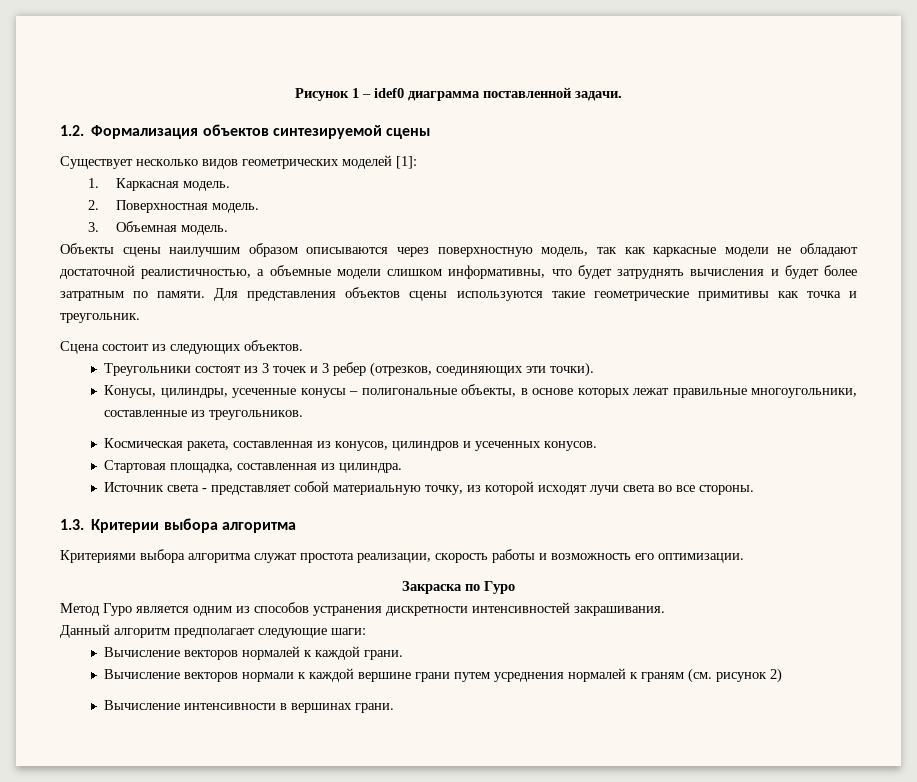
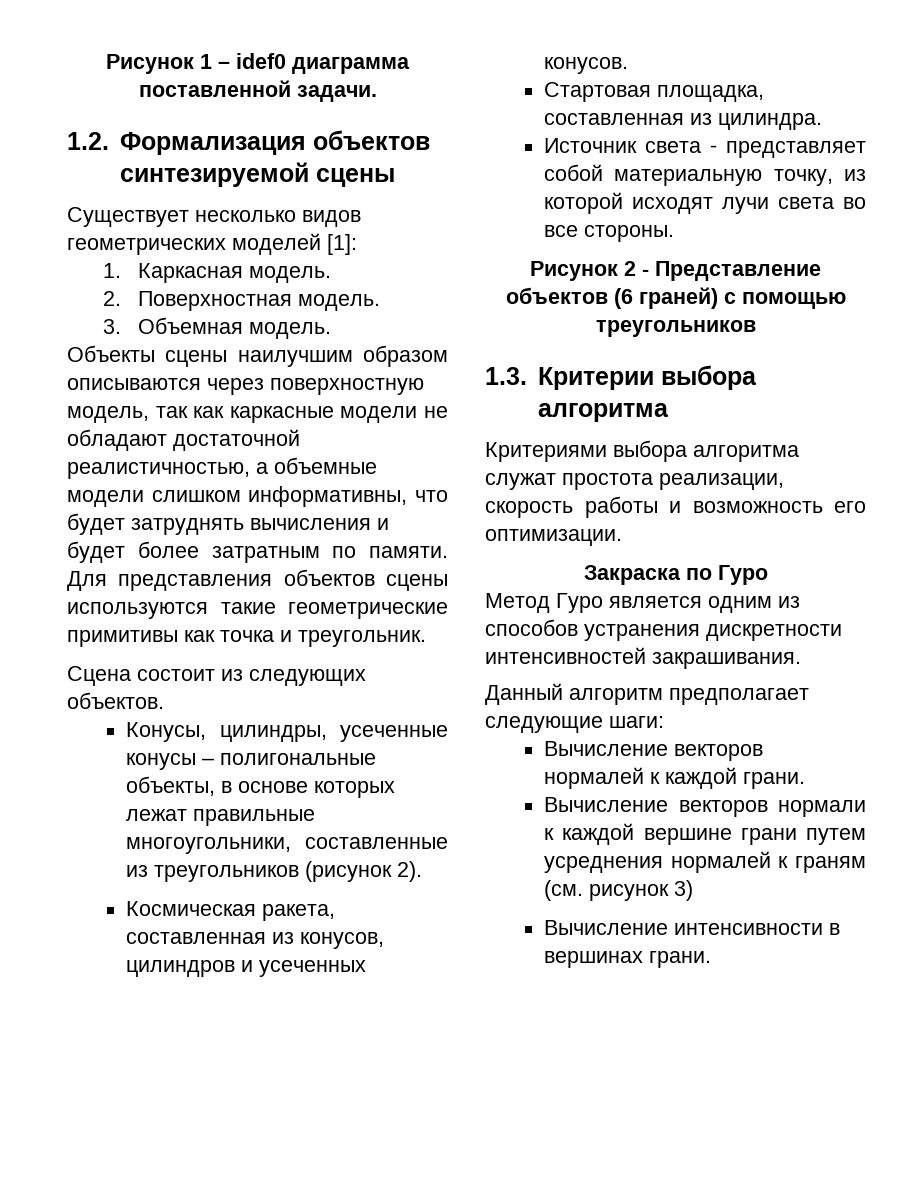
- Треугольники состоят из 3 точек и 3 ребер (отрезков, соединяющих эти точки).
- Конусы, цилиндры, усеченные конусы – полигональные объекты, в основе которых лежат правильные многоугольники, составленные из треугольников.
+ Конусы, цилиндры, усеченные конусы – полигональные объекты, в основе которых лежат правильные многоугольники, составленные из треугольников (рисунок 2).
+ Рисунок 2 - Представление объектов (6 граней) с помощью треугольников
- Вычисление векторов нормали к каждой вершине грани путем усреднения нормалей к граням (см. рисунок 2)
+ Вычисление векторов нормали к каждой вершине грани путем усреднения нормалей к граням (см. рисунок 3)

